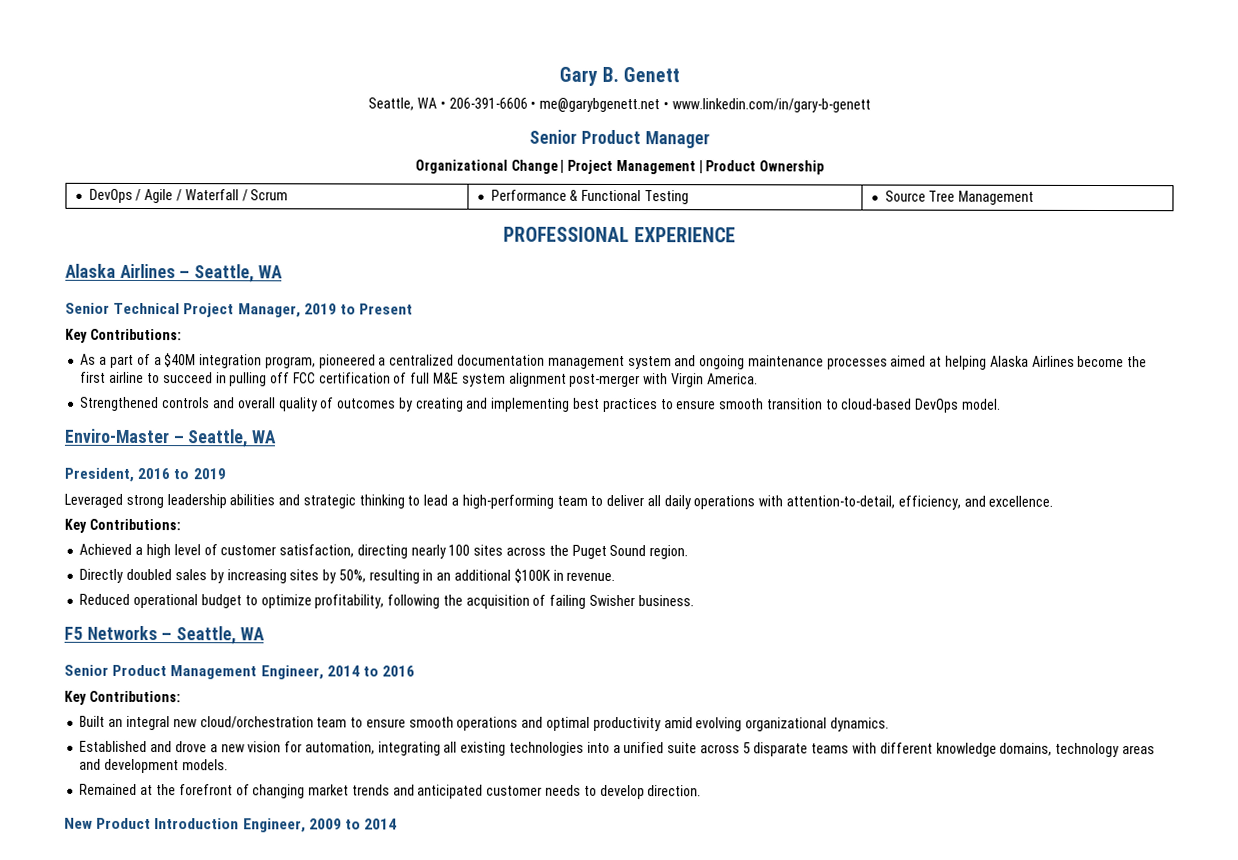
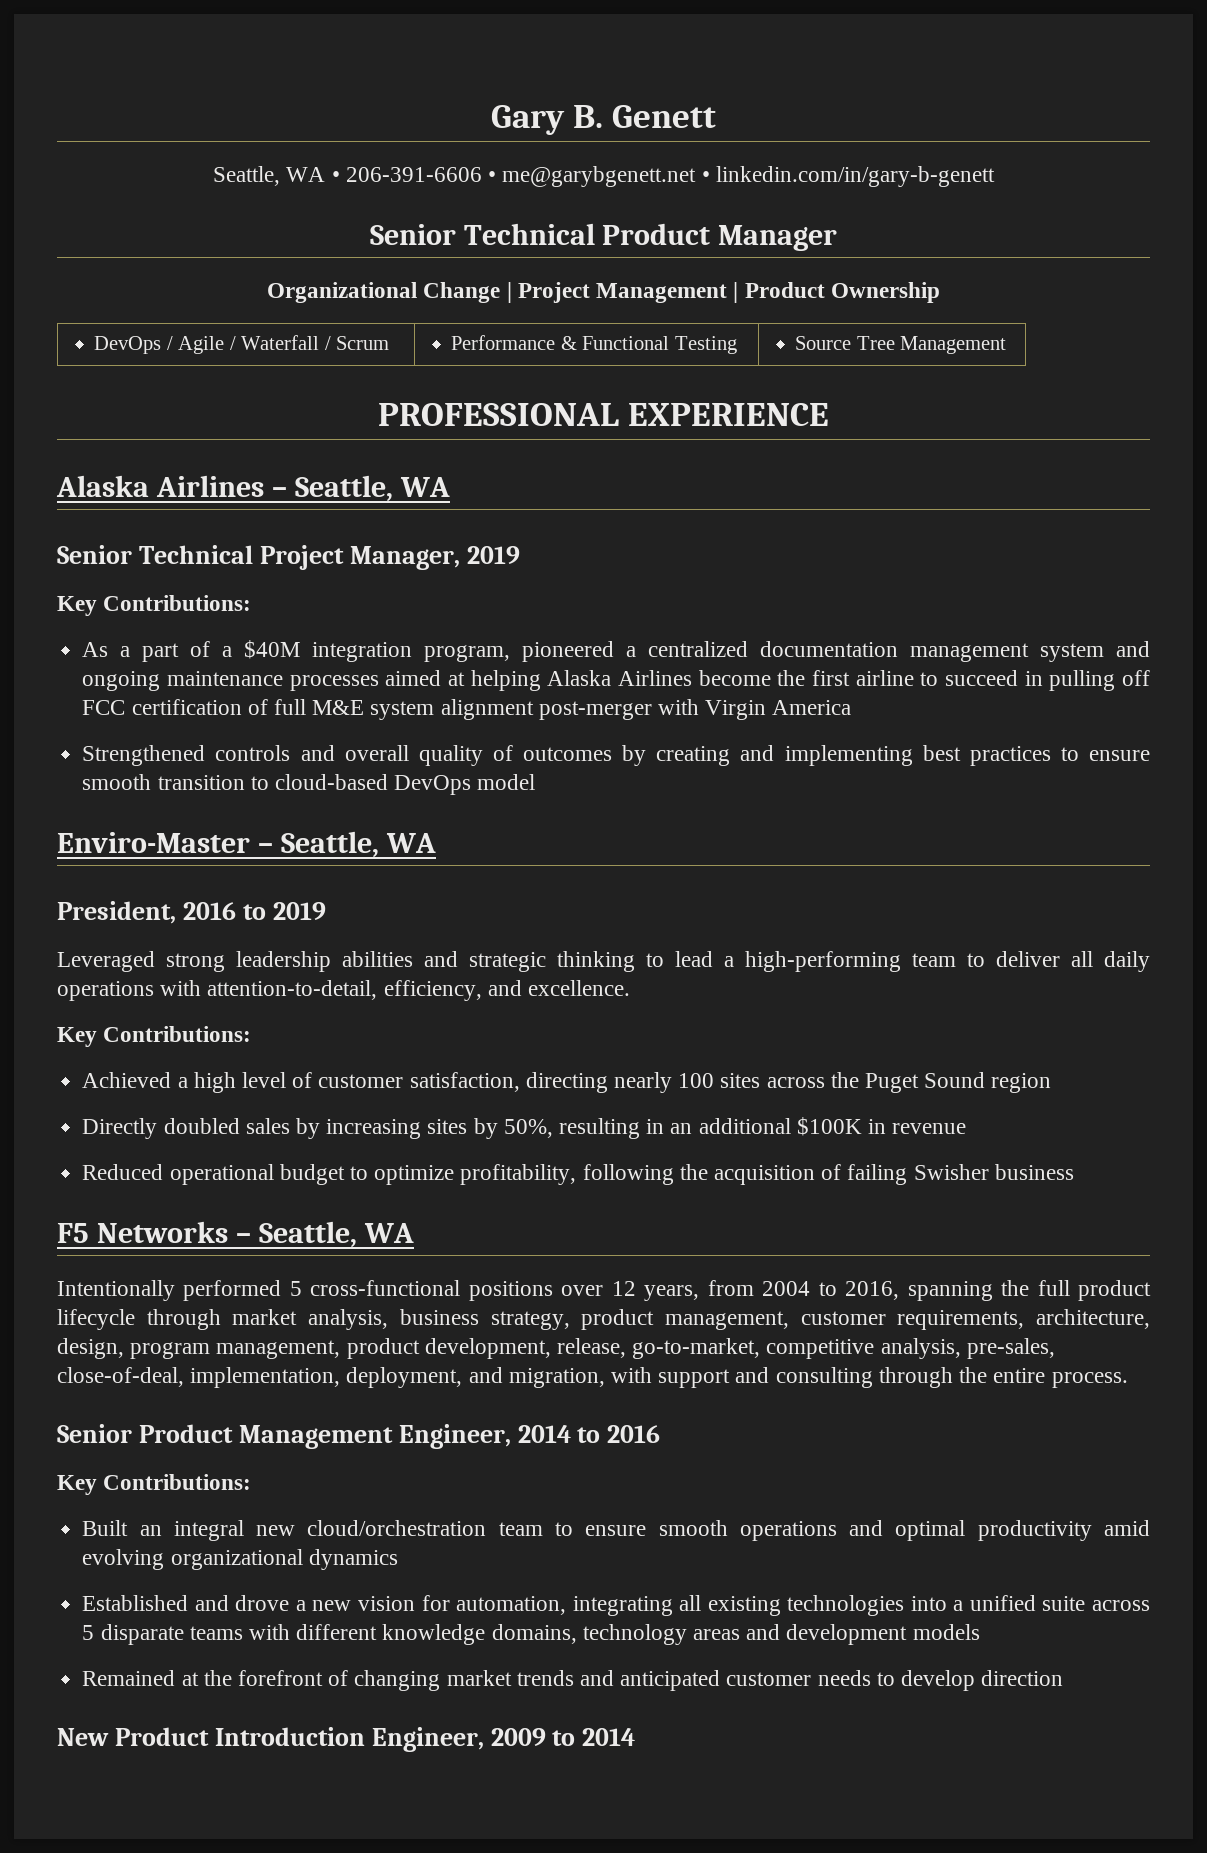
- Seattle, WA • 206-391-6606 • me@garybgenett.net • www.linkedin.com/in/gary-b-genett
- Senior Product Manager
+ Seattle, WA • 206-391-6606 • me@garybgenett.net • linkedin.com/in/gary-b-genett
+ Senior Technical Product Manager
- Senior Technical Project Manager, 2019 to Present
+ Senior Technical Project Manager, 2019
- As a part of a $40M integration program, pioneered a centralized documentation management system and ongoing maintenance processes aimed at helping Alaska Airlines become the first airline to succeed in pulling off FCC certification of full M&E system alignment post-merger with Virgin America.
+ As a part of a $40M integration program, pioneered a centralized documentation management system and ongoing maintenance processes aimed at helping Alaska Airlines become the first airline to succeed in pulling off FCC certification of full M&E system alignment post-merger with Virgin America
- Strengthened controls and overall quality of outcomes by creating and implementing best practices to ensure smooth transition to cloud-based DevOps model.
+ Strengthened controls and overall quality of outcomes by creating and implementing best practices to ensure smooth transition to cloud-based DevOps model
- Achieved a high level of customer satisfaction, directing nearly 100 sites across the Puget Sound region.
+ Achieved a high level of customer satisfaction, directing nearly 100 sites across the Puget Sound region
- Directly doubled sales by increasing sites by 50%, resulting in an additional $100K in revenue.
+ Directly doubled sales by increasing sites by 50%, resulting in an additional $100K in revenue
- Reduced operational budget to optimize profitability, following the acquisition of failing Swisher business.
+ Reduced operational budget to optimize profitability, following the acquisition of failing Swisher business
+ Intentionally performed 5 cross-functional positions over 12 years, from 2004 to 2016, spanning the full product lifecycle through market analysis, business strategy, product management, customer requirements, architecture, design, program management, product development, release, go-to-market, competitive analysis, pre-sales, close-of-deal, implementation, deployment, and migration, with support and consulting through the entire process.
- Built an integral new cloud/orchestration team to ensure smooth operations and optimal productivity amid evolving organizational dynamics.
+ Built an integral new cloud/orchestration team to ensure smooth operations and optimal productivity amid evolving organizational dynamics
- Established and drove a new vision for automation, integrating all existing technologies into a unified suite across 5 disparate teams with different knowledge domains, technology areas and development models.
+ Established and drove a new vision for automation, integrating all existing technologies into a unified suite across 5 disparate teams with different knowledge domains, technology areas and development models
- Remained at the forefront of changing market trends and anticipated customer needs to develop direction.
+ Remained at the forefront of changing market trends and anticipated customer needs to develop direction

